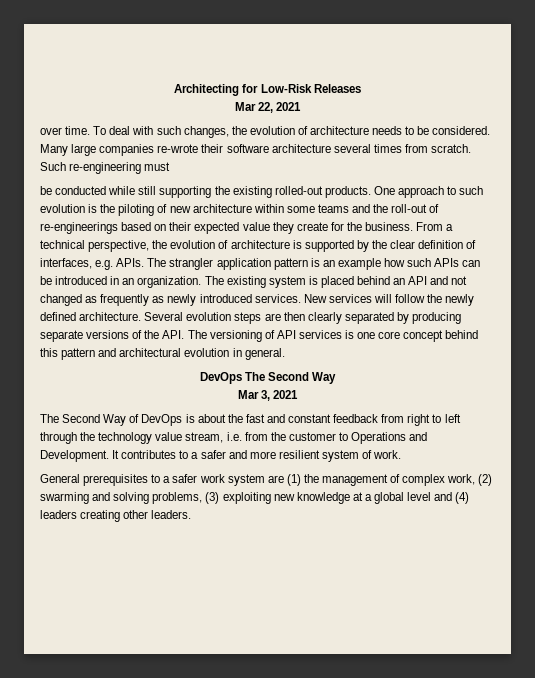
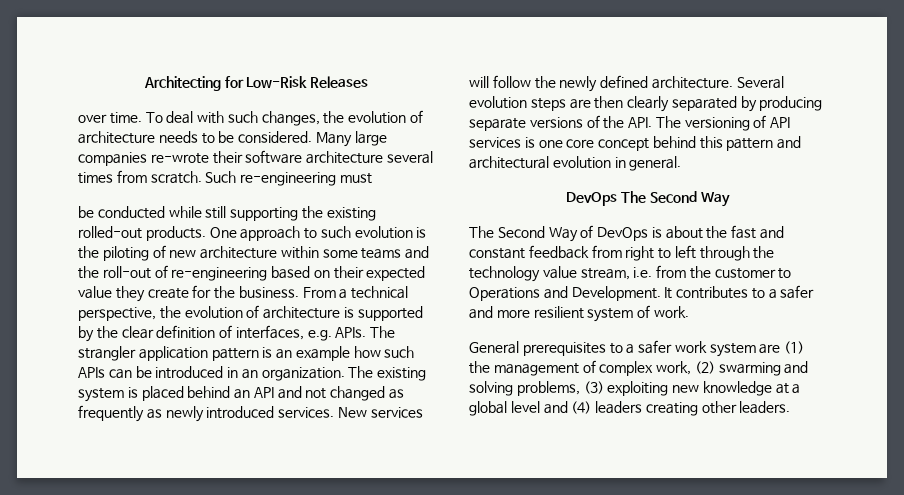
- Mar 22, 2021
- One approach to such evolution is the piloting of new architecture within some teams and the roll-out of re-engineerings based on their expected value they create for the business.
+ One approach to such evolution is the piloting of new architecture within some teams and the roll-out of re-engineering based on their expected value they create for the business.
- Mar 3, 2021

